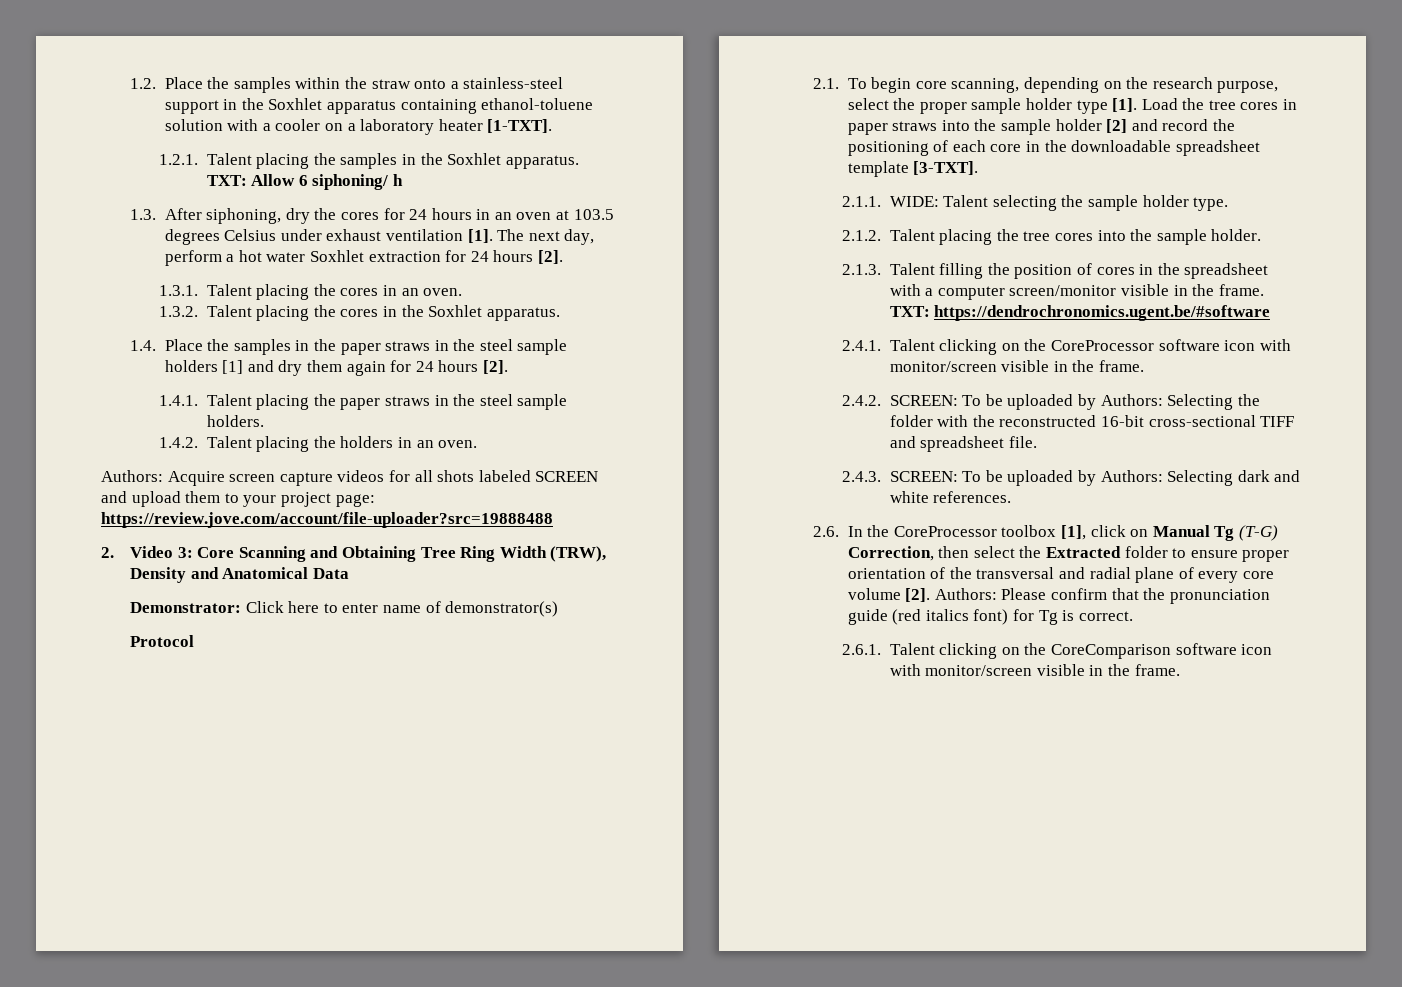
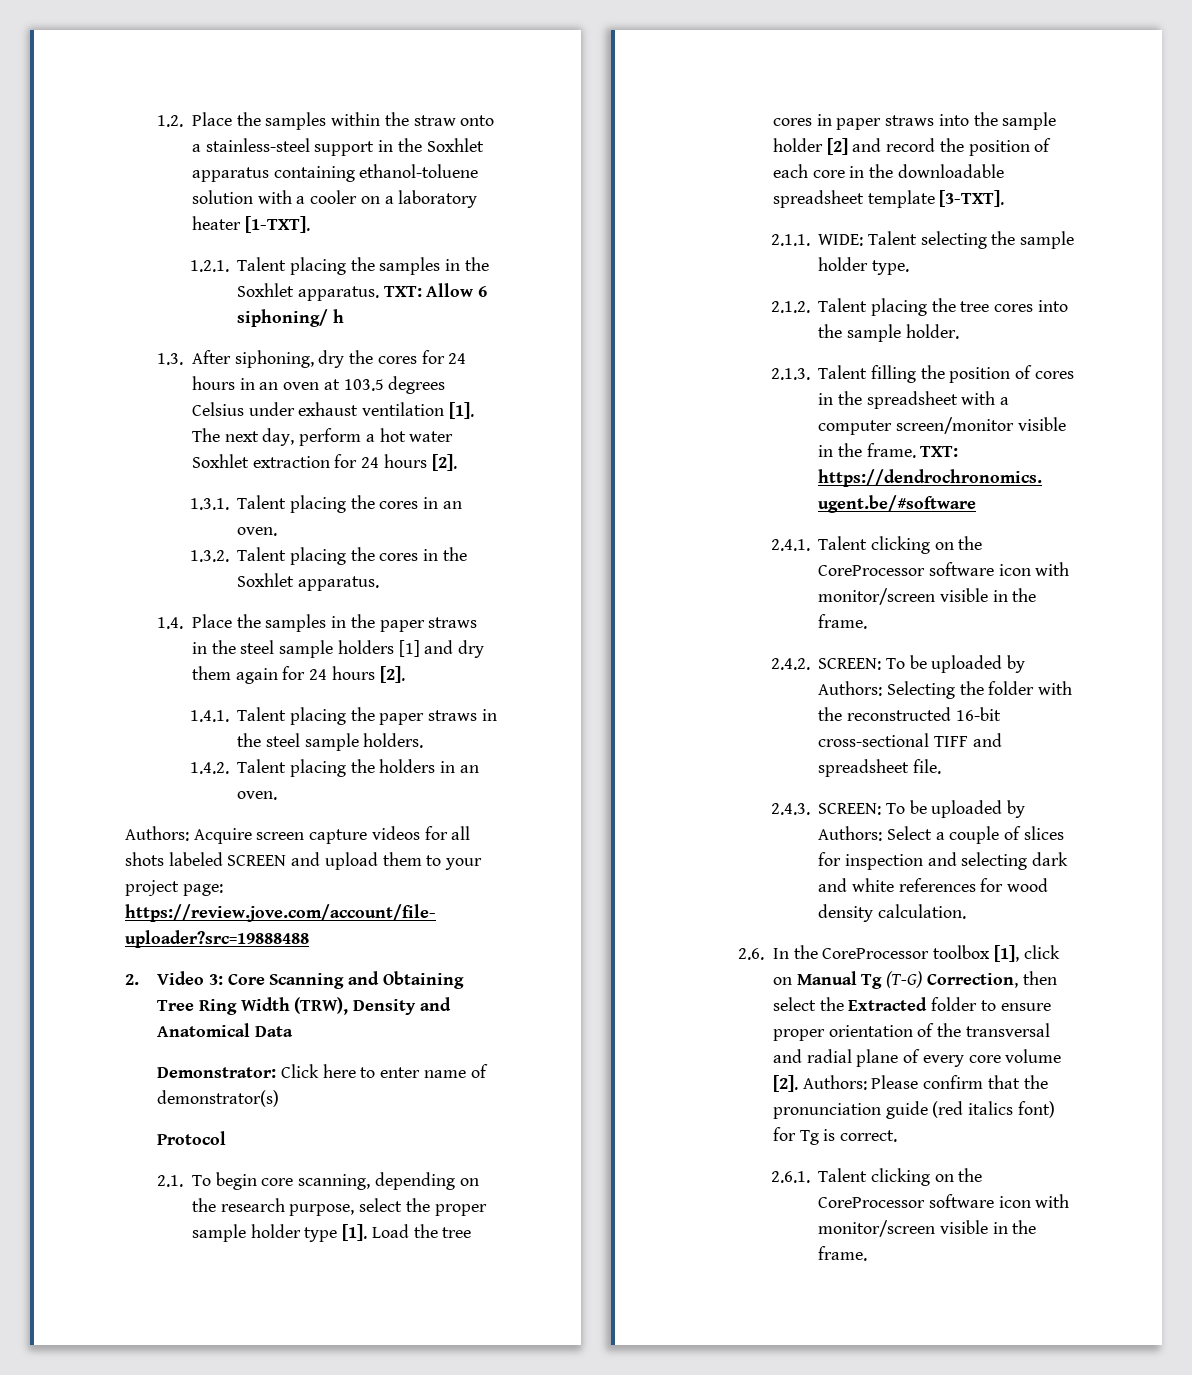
- Load the tree cores in paper straws into the sample holder [2] and record the positioning of each core in the downloadable spreadsheet template [3-TXT].
+ Load the tree cores in paper straws into the sample holder [2] and record the position of each core in the downloadable spreadsheet template [3-TXT].
- 2.4.3. SCREEN: To be uploaded by Authors: Selecting dark and white references.
+ 2.4.3. SCREEN: To be uploaded by Authors: Select a couple of slices for inspection and selecting dark and white references for wood density calculation.
- 2.6.1. Talent clicking on the CoreComparison software icon with monitor/screen visible in the frame.
+ 2.6.1. Talent clicking on the CoreProcessor software icon with monitor/screen visible in the frame.

